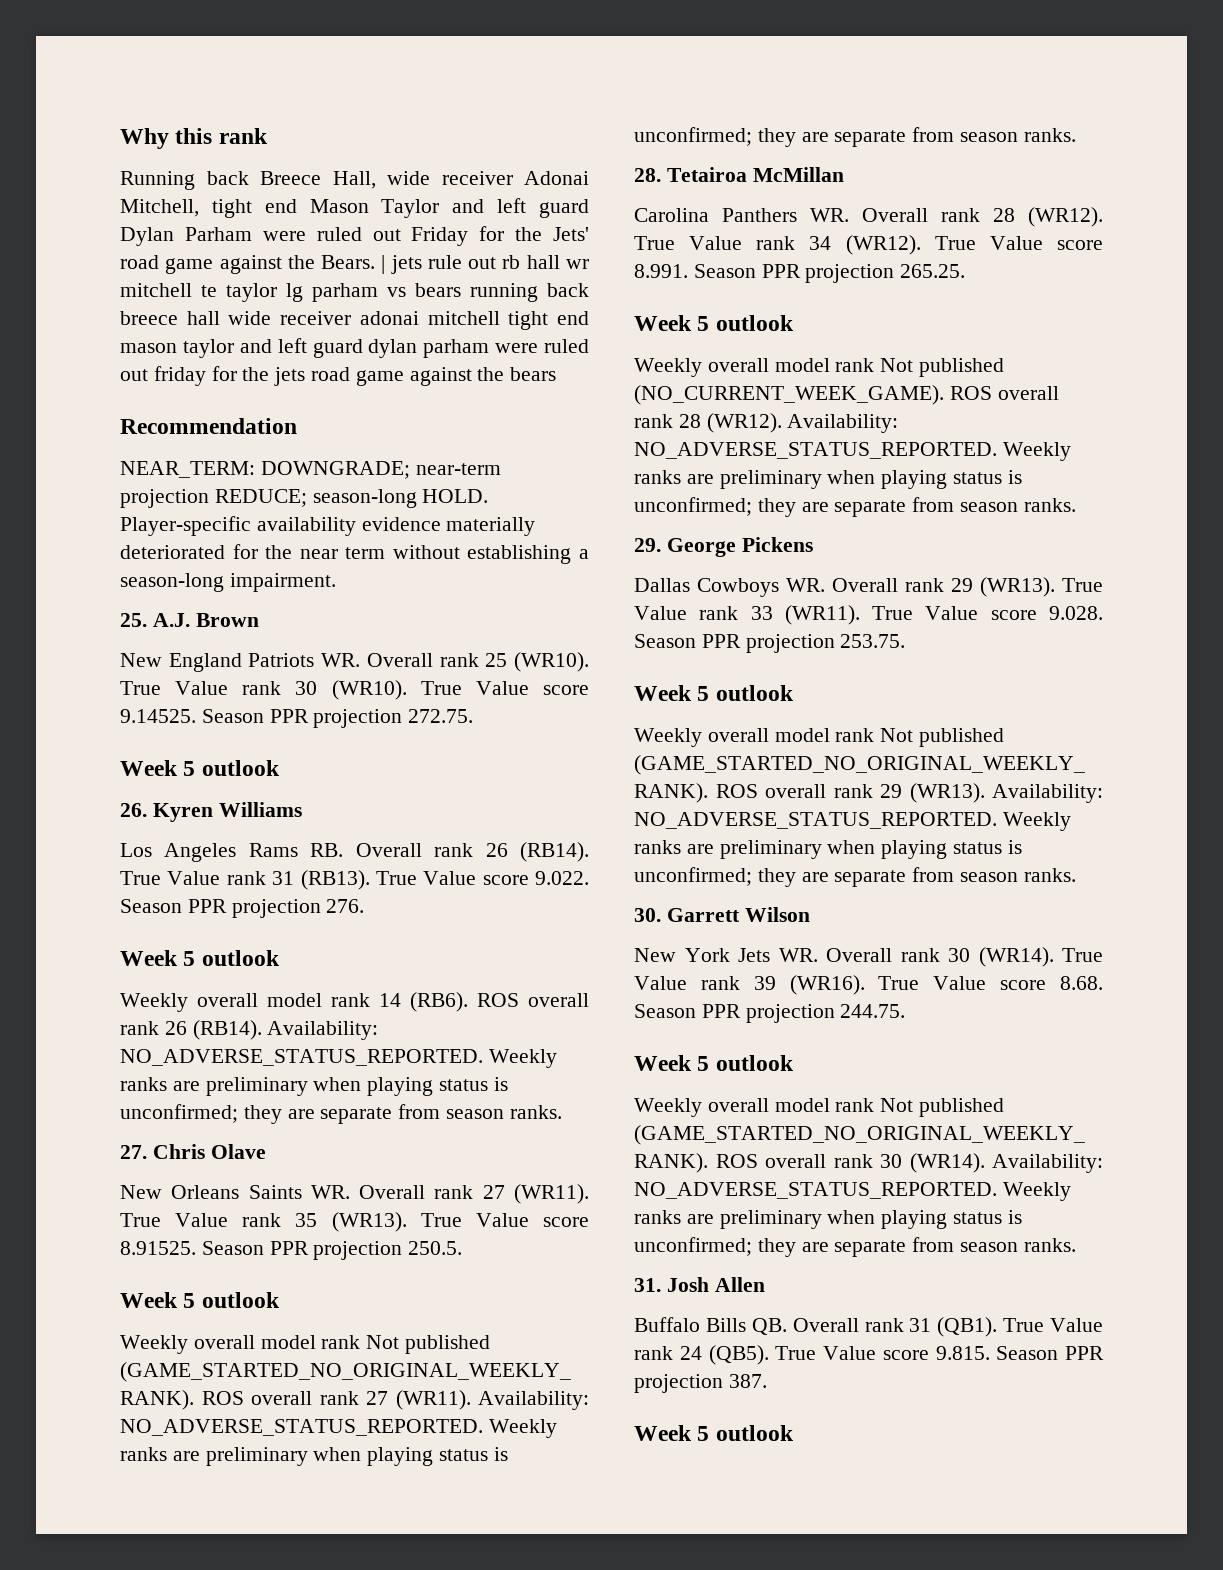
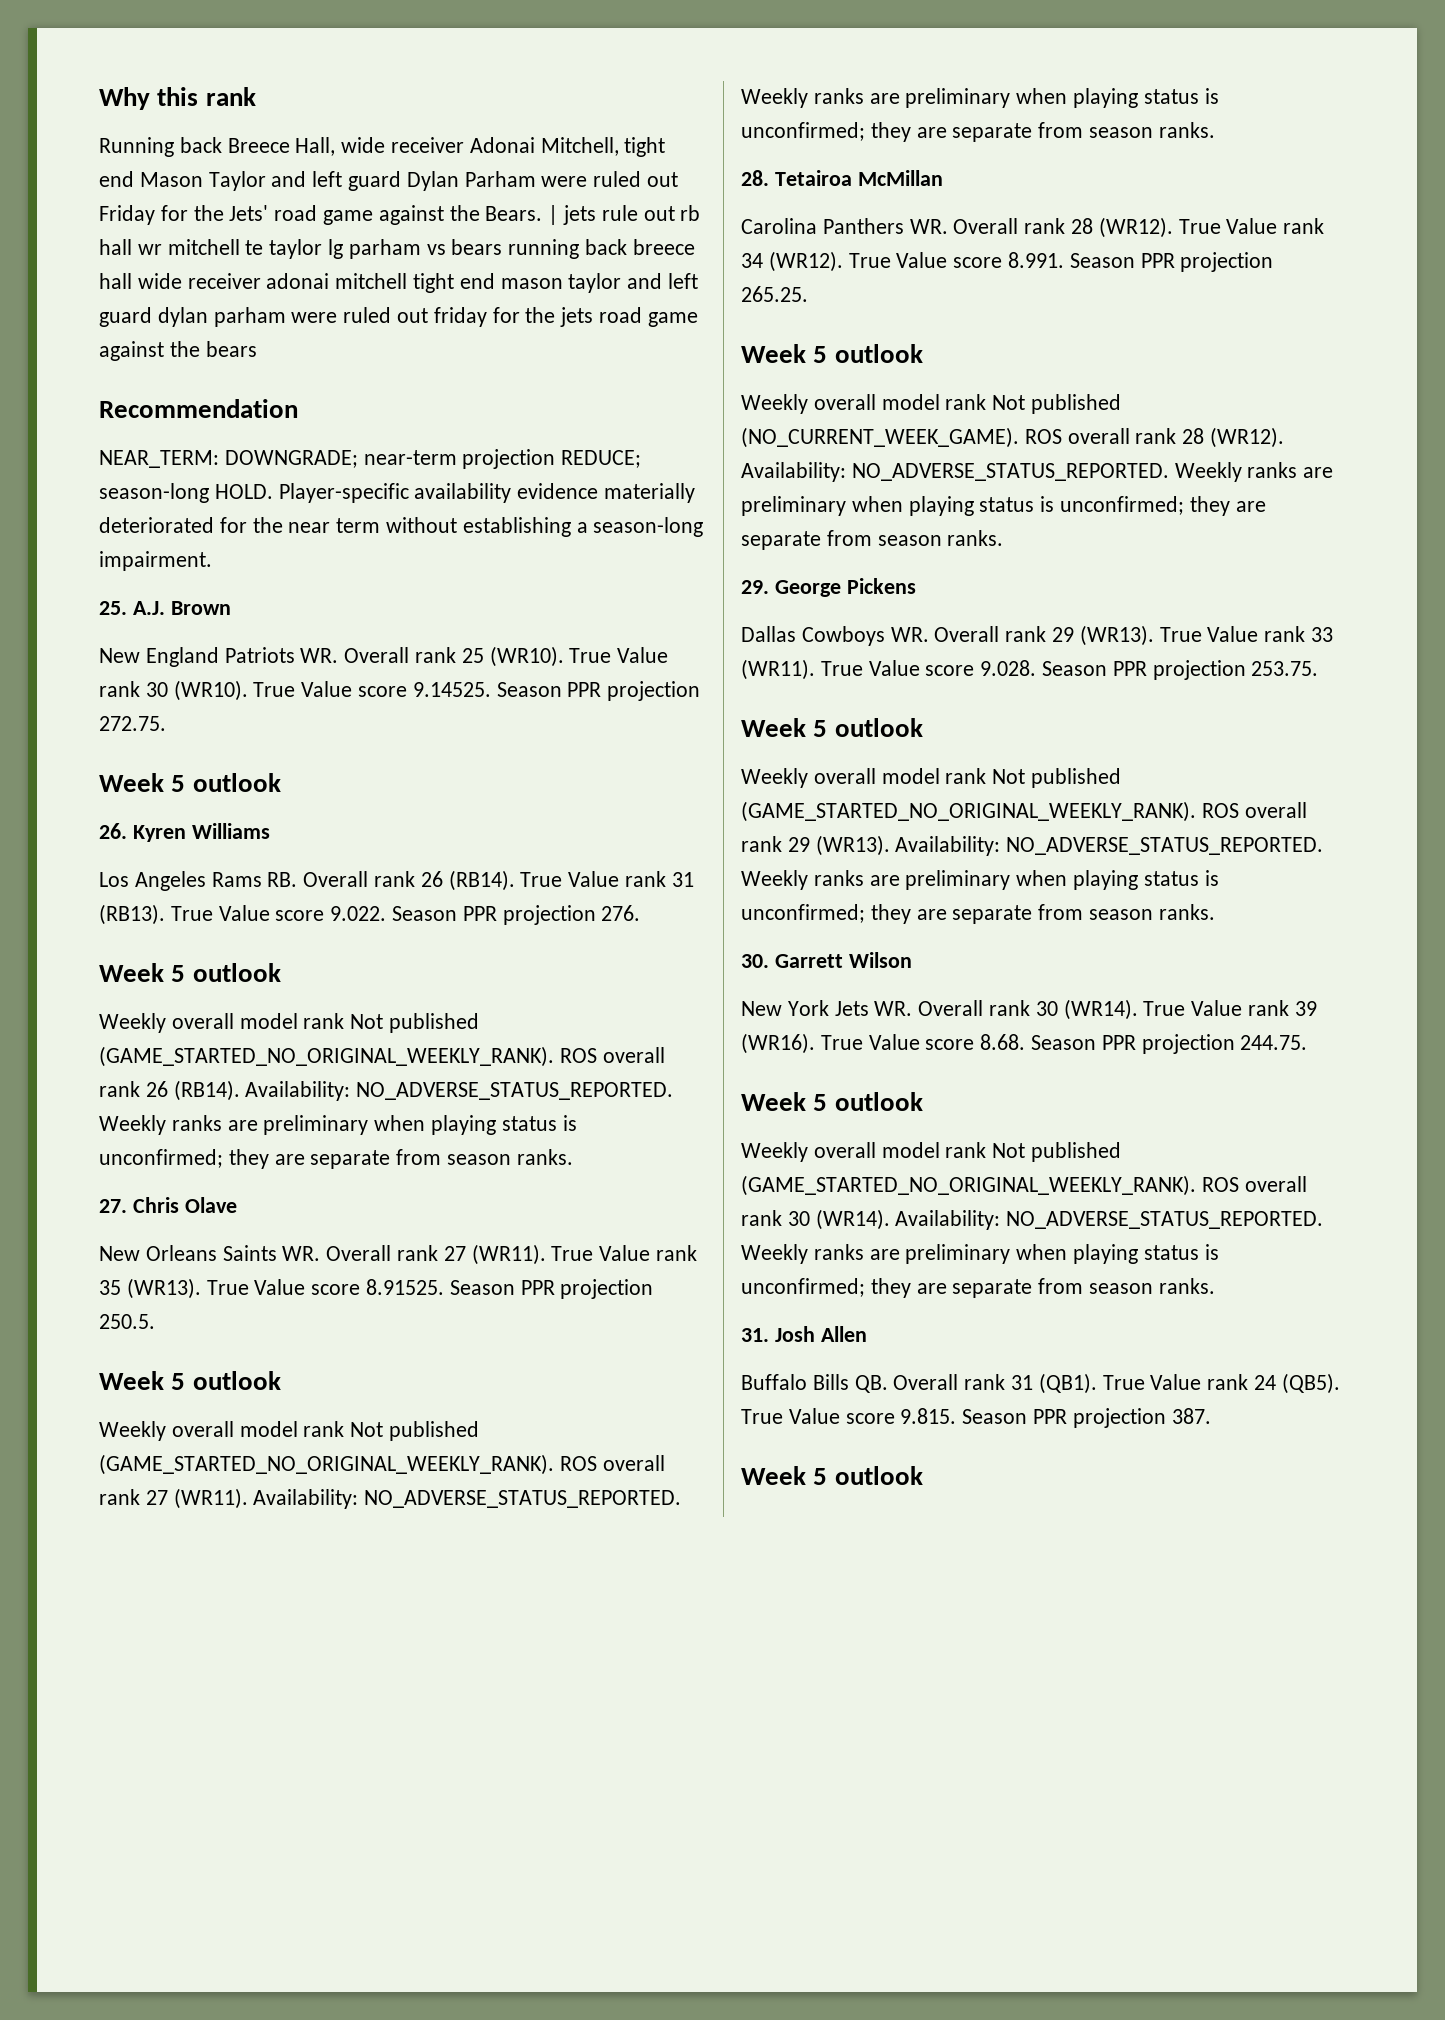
  True Value score 9.022. Season PPR projection 276.
  Week 5 outlook
- Weekly overall model rank 14 (RB6).
+ Weekly overall model rank Not published (GAME_STARTED_NO_ORIGINAL_WEEKLY_RANK).

